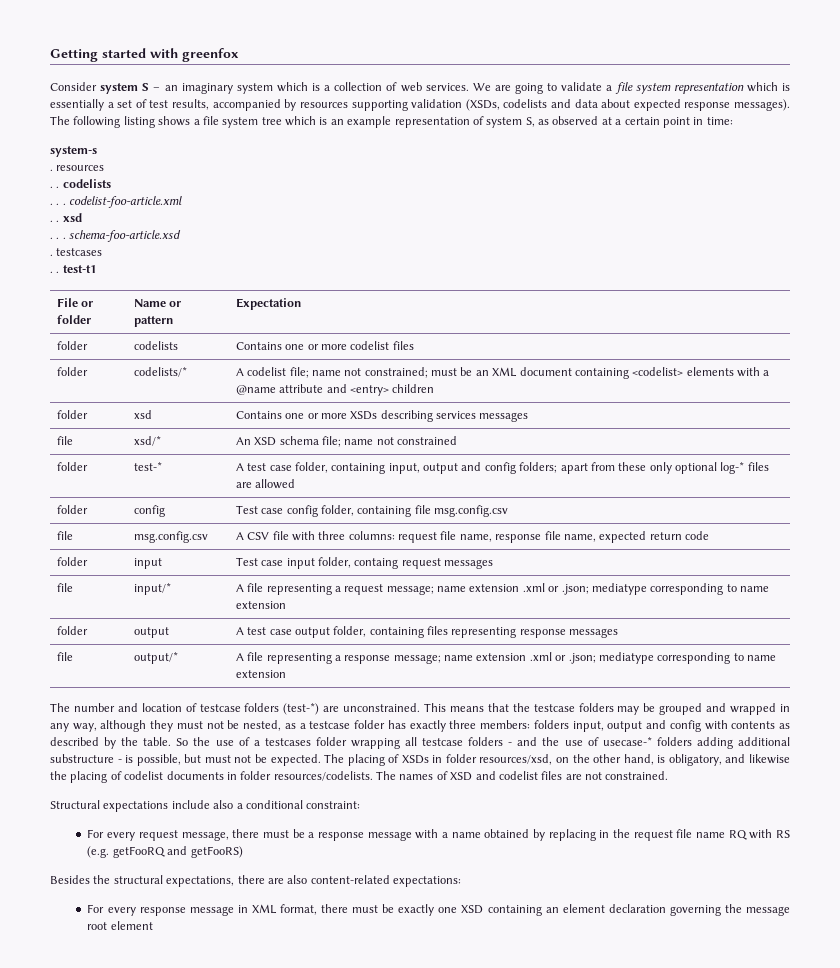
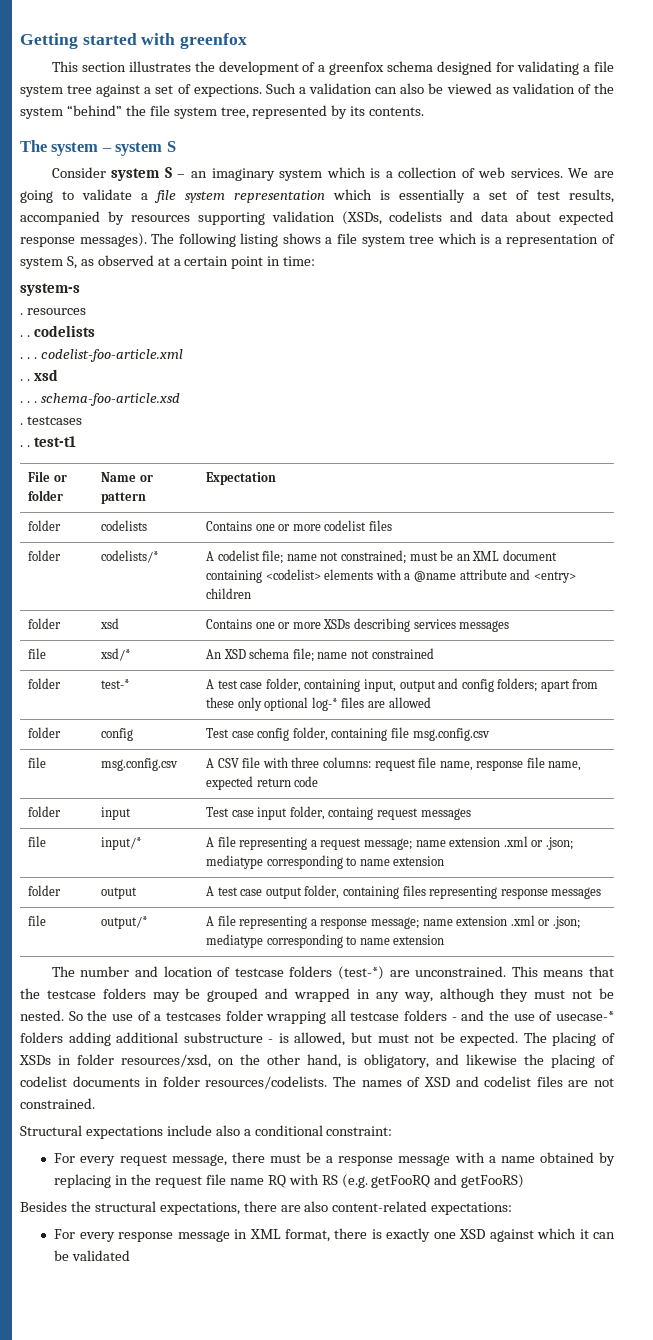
+ This section illustrates the development of a greenfox schema designed for validating a file system tree against a set of expections. Such a validation can also be viewed as validation of the system “behind” the file system tree, represented by its contents.
+ The system – system S
- The following listing shows a file system tree which is an example representation of system S, as observed at a certain point in time:
+ The following listing shows a file system tree which is a representation of system S, as observed at a certain point in time:
- This means that the testcase folders may be grouped and wrapped in any way, although they must not be nested, as a testcase folder has exactly three members: folders input, output and config with contents as described by the table.
+ This means that the testcase folders may be grouped and wrapped in any way, although they must not be nested.
- So the use of a testcases folder wrapping all testcase folders - and the use of usecase-* folders adding additional substructure - is possible, but must not be expected.
+ So the use of a testcases folder wrapping all testcase folders - and the use of usecase-* folders adding additional substructure - is allowed, but must not be expected.
- For every response message in XML format, there must be exactly one XSD containing an element declaration governing the message root element
+ For every response message in XML format, there is exactly one XSD against which it can be validated

